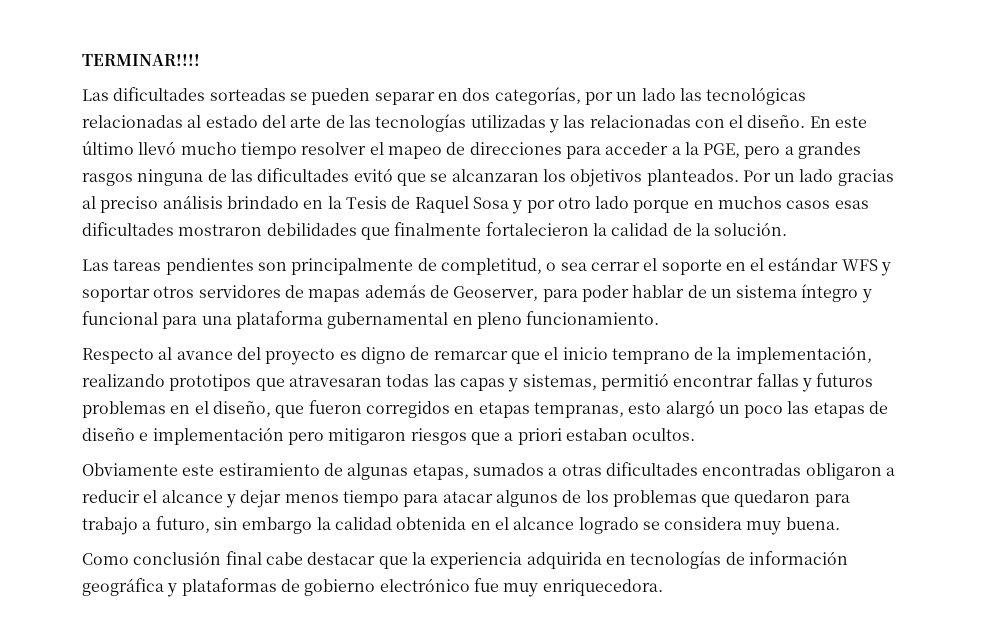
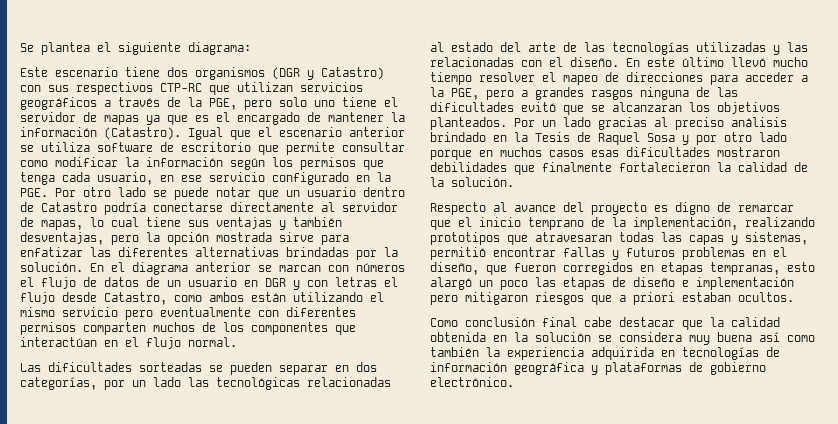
- TERMINAR!!!!
+ Se plantea el siguiente diagrama:
+ Este escenario tiene dos organismos (DGR y Catastro) con sus respectivos CTP-RC que utilizan servicios geográficos a través de la PGE, pero solo uno tiene el servidor de mapas ya que es el encargado de mantener la información (Catastro). Igual que el escenario anterior se utiliza software de escritorio que permite consultar como modificar la información según los permisos que tenga cada usuario, en ese servicio configurado en la PGE. Por otro lado se puede notar que un usuario dentro de Catastro podría conectarse directamente al servidor de mapas, lo cual tiene sus ventajas y también desventajas, pero la opción mostrada sirve para enfatizar las diferentes alternativas brindadas por la solución. En el diagrama anterior se marcan con números el flujo de datos de un usuario en DGR y con letras el flujo desde Catastro, como ambos están utilizando el mismo servicio pero eventualmente con diferentes permisos comparten muchos de los componentes que interactúan en el flujo normal.
- Las tareas pendientes son principalmente de completitud, o sea cerrar el soporte en el estándar WFS y soportar otros servidores de mapas además de Geoserver, para poder hablar de un sistema íntegro y funcional para una plataforma gubernamental en pleno funcionamiento.
- Obviamente este estiramiento de algunas etapas, sumados a otras dificultades encontradas obligaron a reducir el alcance y dejar menos tiempo para atacar algunos de los problemas que quedaron para trabajo a futuro, sin embargo la calidad obtenida en el alcance logrado se considera muy buena.
- Como conclusión final cabe destacar que la experiencia adquirida en tecnologías de información geográfica y plataformas de gobierno electrónico fue muy enriquecedora.
+ Como conclusión final cabe destacar que la calidad obtenida en la solución se considera muy buena así como también la experiencia adquirida en tecnologías de información geográfica y plataformas de gobierno electrónico.

